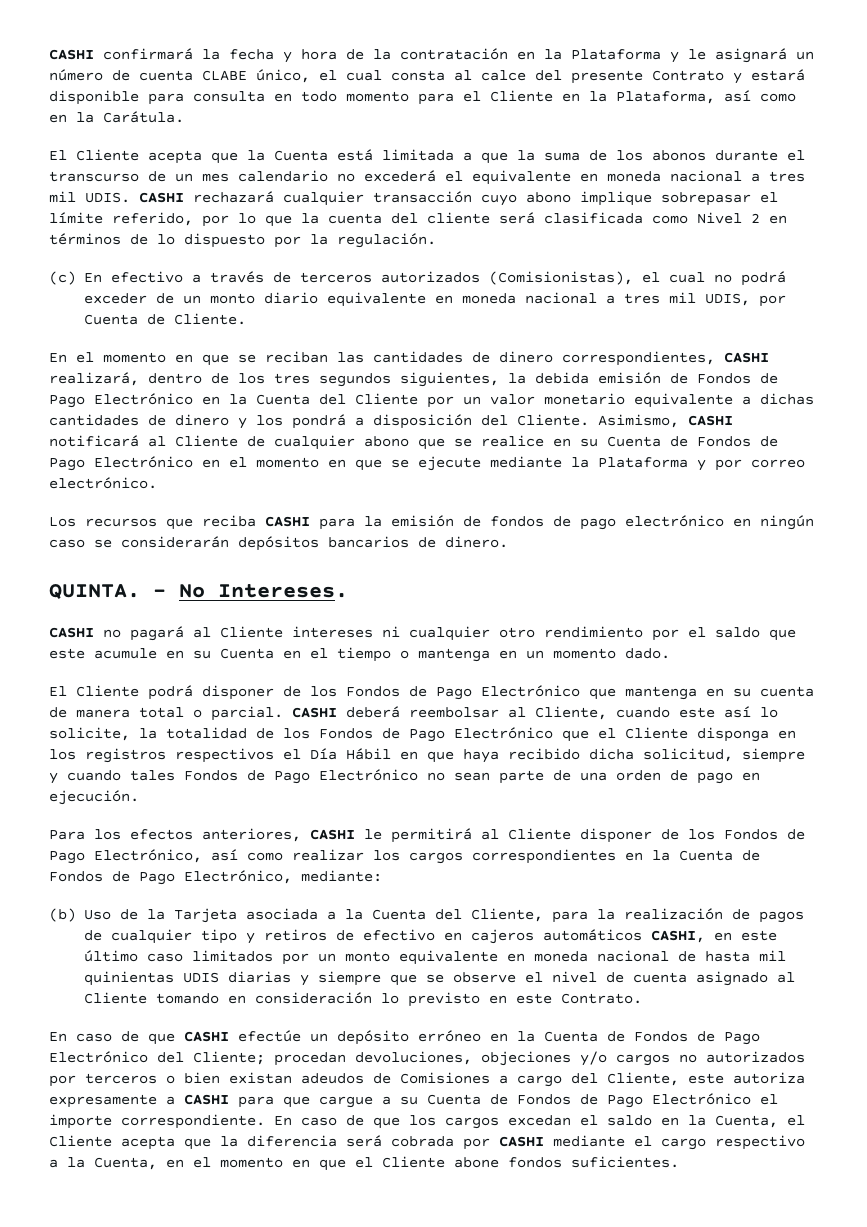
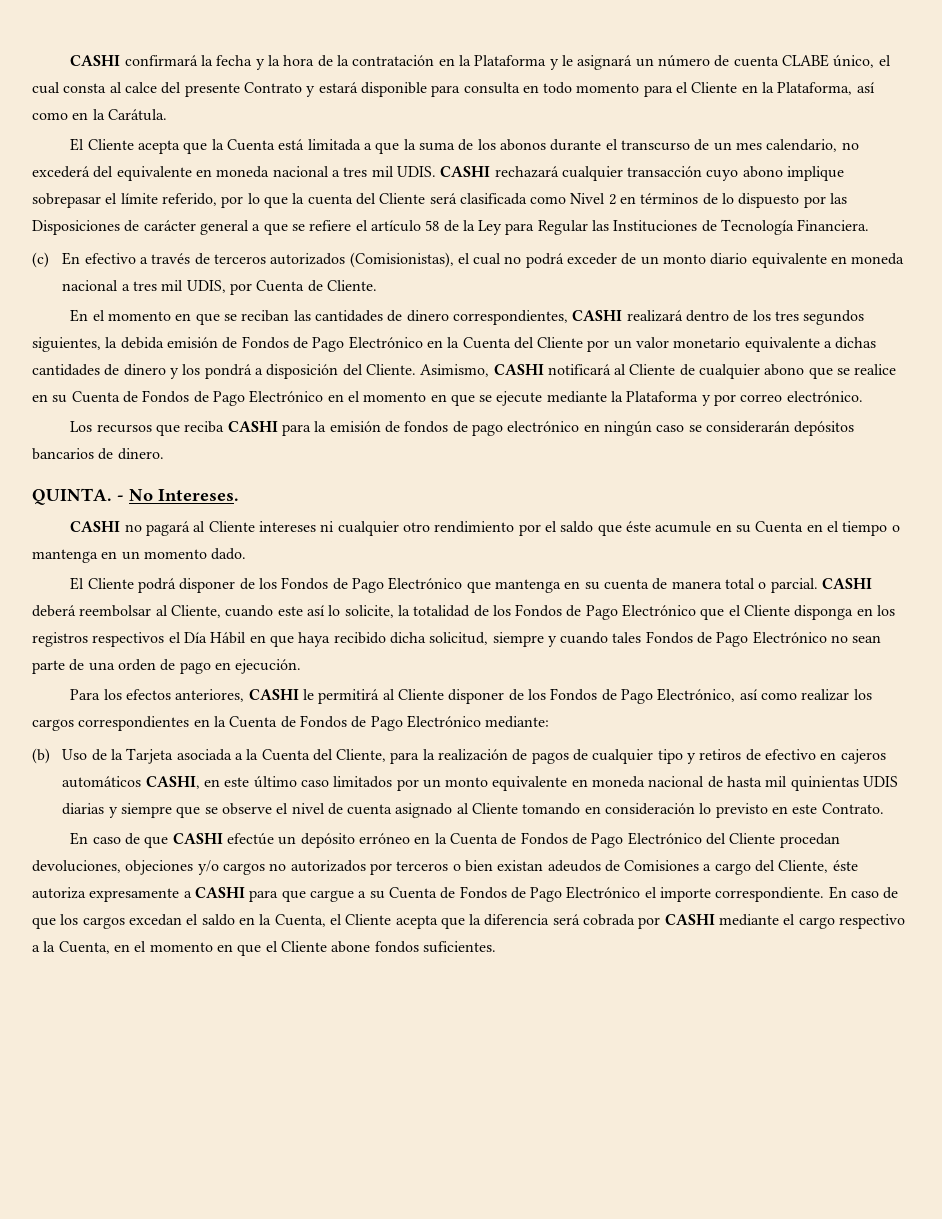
- CASHI confirmará la fecha y hora de la contratación en la Plataforma y le asignará un número de cuenta CLABE único, el cual consta al calce del presente Contrato y estará disponible para consulta en todo momento para el Cliente en la Plataforma, así como en la Carátula.
+ CASHI confirmará la fecha y la hora de la contratación en la Plataforma y le asignará un número de cuenta CLABE único, el cual consta al calce del presente Contrato y estará disponible para consulta en todo momento para el Cliente en la Plataforma, así como en la Carátula.
- El Cliente acepta que la Cuenta está limitada a que la suma de los abonos durante el transcurso de un mes calendario no excederá el equivalente en moneda nacional a tres mil UDIS.
+ El Cliente acepta que la Cuenta está limitada a que la suma de los abonos durante el transcurso de un mes calendario, no excederá del equivalente en moneda nacional a tres mil UDIS.
- CASHI rechazará cualquier transacción cuyo abono implique sobrepasar el límite referido, por lo que la cuenta del cliente será clasificada como Nivel 2 en términos de lo dispuesto por la regulación.
+ CASHI rechazará cualquier transacción cuyo abono implique sobrepasar el límite referido, por lo que la cuenta del Cliente será clasificada como Nivel 2 en términos de lo dispuesto por las Disposiciones de carácter general a que se refiere el artículo 58 de la Ley para Regular las Instituciones de Tecnología Financiera.
- En el momento en que se reciban las cantidades de dinero correspondientes, CASHI realizará, dentro de los tres segundos siguientes, la debida emisión de Fondos de Pago Electrónico en la Cuenta del Cliente por un valor monetario equivalente a dichas cantidades de dinero y los pondrá a disposición del Cliente.
+ En el momento en que se reciban las cantidades de dinero correspondientes, CASHI realizará dentro de los tres segundos siguientes, la debida emisión de Fondos de Pago Electrónico en la Cuenta del Cliente por un valor monetario equivalente a dichas cantidades de dinero y los pondrá a disposición del Cliente.
- CASHI no pagará al Cliente intereses ni cualquier otro rendimiento por el saldo que este acumule en su Cuenta en el tiempo o mantenga en un momento dado.
+ CASHI no pagará al Cliente intereses ni cualquier otro rendimiento por el saldo que éste acumule en su Cuenta en el tiempo o mantenga en un momento dado.
- Para los efectos anteriores, CASHI le permitirá al Cliente disponer de los Fondos de Pago Electrónico, así como realizar los cargos correspondientes en la Cuenta de Fondos de Pago Electrónico, mediante:
+ Para los efectos anteriores, CASHI le permitirá al Cliente disponer de los Fondos de Pago Electrónico, así como realizar los cargos correspondientes en la Cuenta de Fondos de Pago Electrónico mediante:
- En caso de que CASHI efectúe un depósito erróneo en la Cuenta de Fondos de Pago Electrónico del Cliente; procedan devoluciones, objeciones y/o cargos no autorizados por terceros o bien existan adeudos de Comisiones a cargo del Cliente, este autoriza expresamente a CASHI para que cargue a su Cuenta de Fondos de Pago Electrónico el importe correspondiente.
+ En caso de que CASHI efectúe un depósito erróneo en la Cuenta de Fondos de Pago Electrónico del Cliente procedan devoluciones, objeciones y/o cargos no autorizados por terceros o bien existan adeudos de Comisiones a cargo del Cliente, éste autoriza expresamente a CASHI para que cargue a su Cuenta de Fondos de Pago Electrónico el importe correspondiente.

